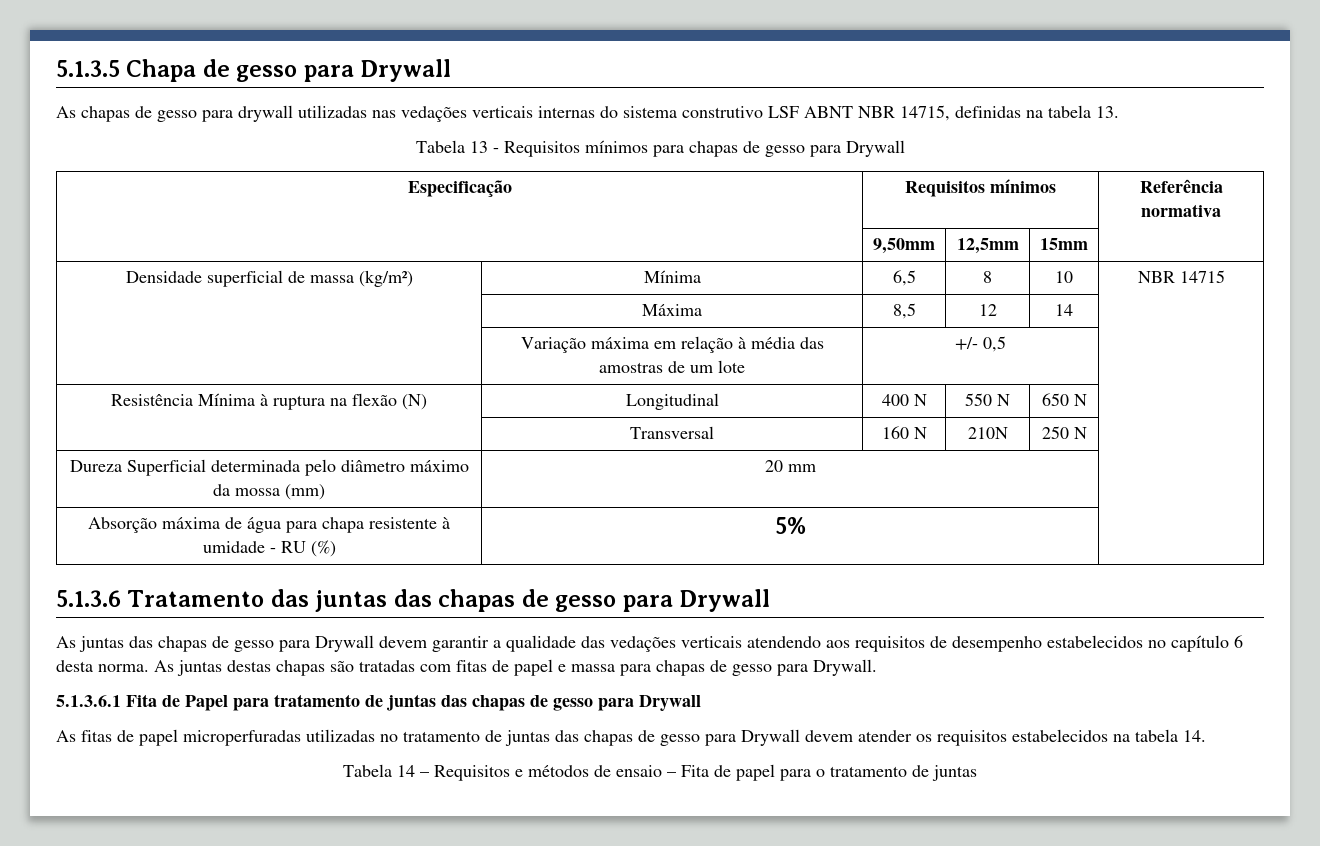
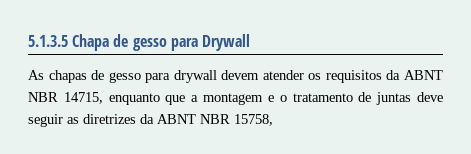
- As chapas de gesso para drywall utilizadas nas vedações verticais internas do sistema construtivo LSF ABNT NBR 14715, definidas na tabela 13.
- Tabela 13 - Requisitos mínimos para chapas de gesso para Drywall
- Especificação | Requisitos mínimos | Referência normativa
- | 9,50mm | 12,5mm | 15mm |
- Densidade superficial de massa (kg/m²) | Mínima | 6,5 | 8 | 10 | NBR 14715
- | Máxima | 8,5 | 12 | 14 |
- | Variação máxima em relação à média das amostras de um lote | +/- 0,5 |
- Resistência Mínima à ruptura na flexão (N) | Longitudinal | 400 N | 550 N | 650 N |
- | Transversal | 160 N | 210N | 250 N |
- Dureza Superficial determinada pelo diâmetro máximo da mossa (mm) | 20 mm |
- Absorção máxima de água para chapa resistente à umidade - RU (%) | 5% |
- 5.1.3.6 Tratamento das juntas das chapas de gesso para Drywall
- As juntas das chapas de gesso para Drywall devem garantir a qualidade das vedações verticais atendendo aos requisitos de desempenho estabelecidos no capítulo 6 desta norma. As juntas destas chapas são tratadas com fitas de papel e massa para chapas de gesso para Drywall.
- 5.1.3.6.1 Fita de Papel para tratamento de juntas das chapas de gesso para Drywall
- As fitas de papel microperfuradas utilizadas no tratamento de juntas das chapas de gesso para Drywall devem atender os requisitos estabelecidos na tabela 14.
- Tabela 14 – Requisitos e métodos de ensaio – Fita de papel para o tratamento de juntas
+ As chapas de gesso para drywall devem atender os requisitos da ABNT NBR 14715, enquanto que a montagem e o tratamento de juntas deve seguir as diretrizes da ABNT NBR 15758,

